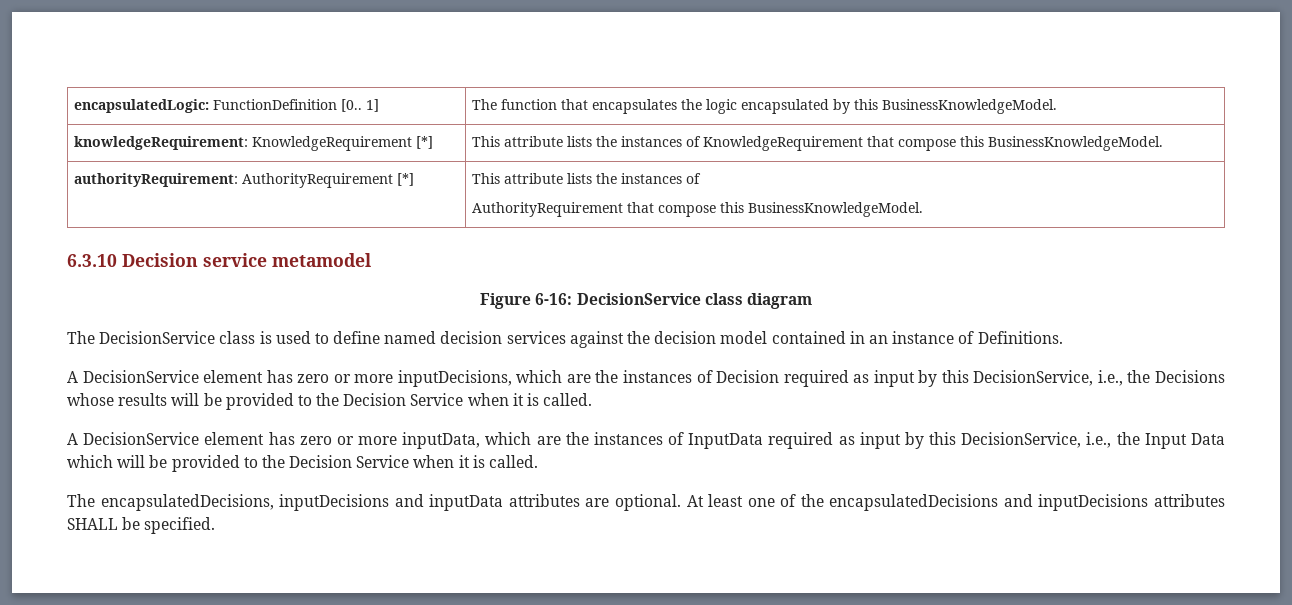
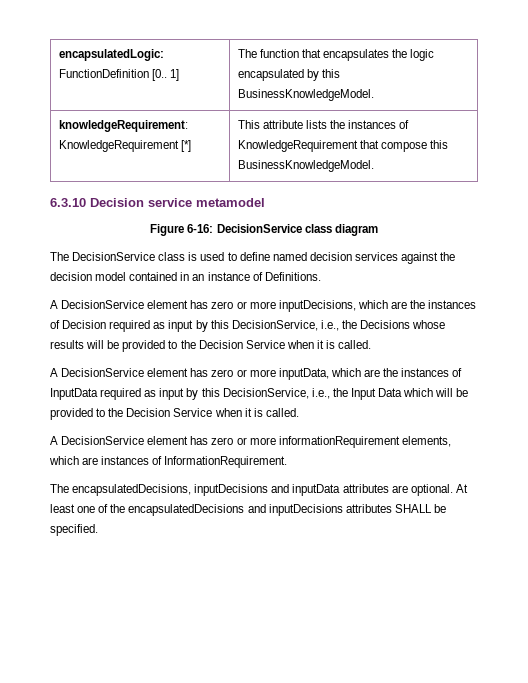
- authorityRequirement: AuthorityRequirement [*] | This attribute lists the instances of
- AuthorityRequirement that compose this BusinessKnowledgeModel.
+ A DecisionService element has zero or more informationRequirement elements, which are instances of InformationRequirement.

